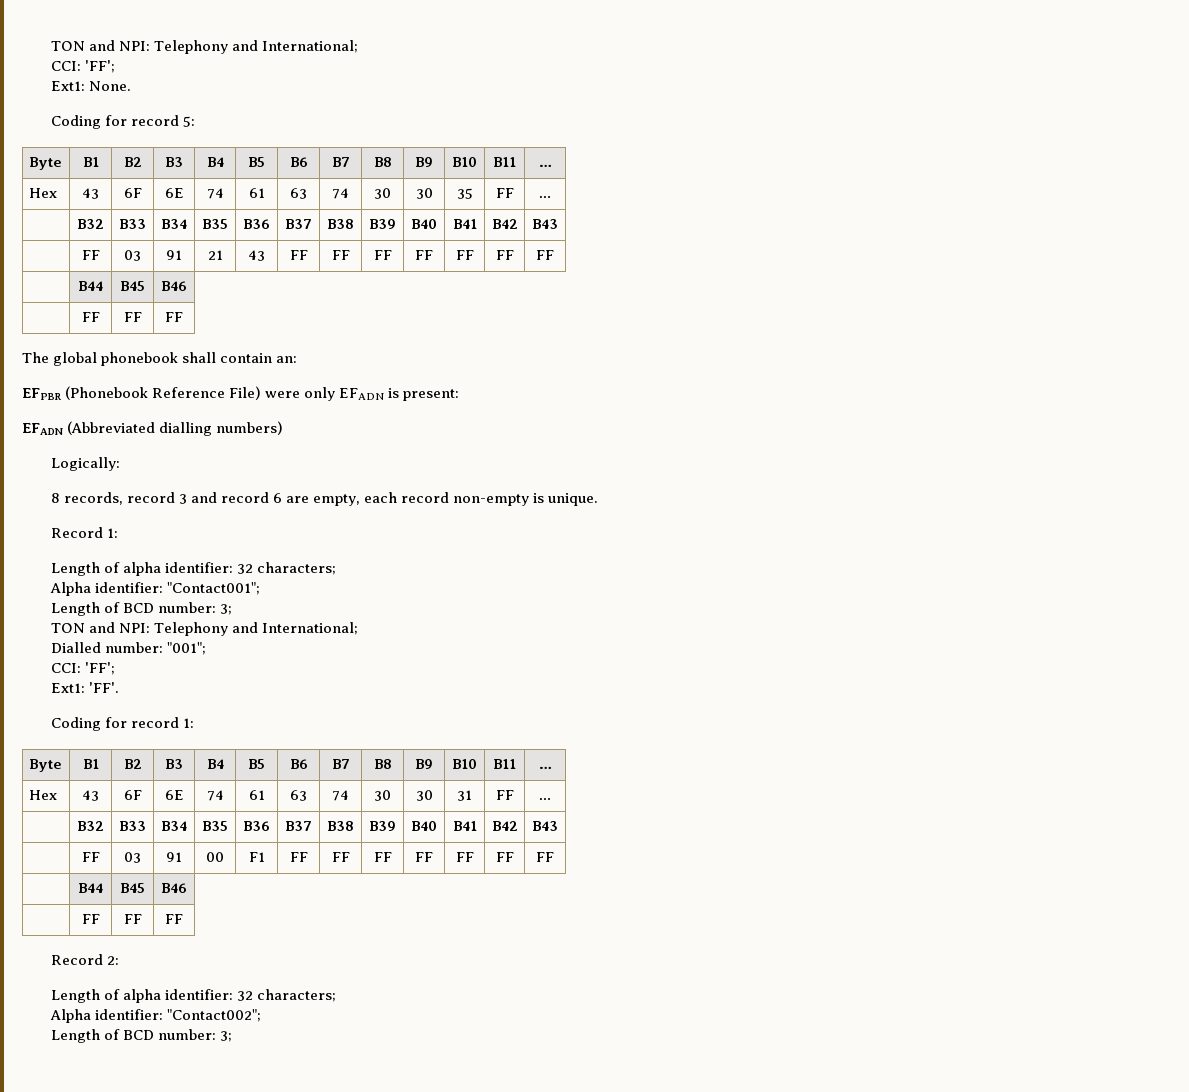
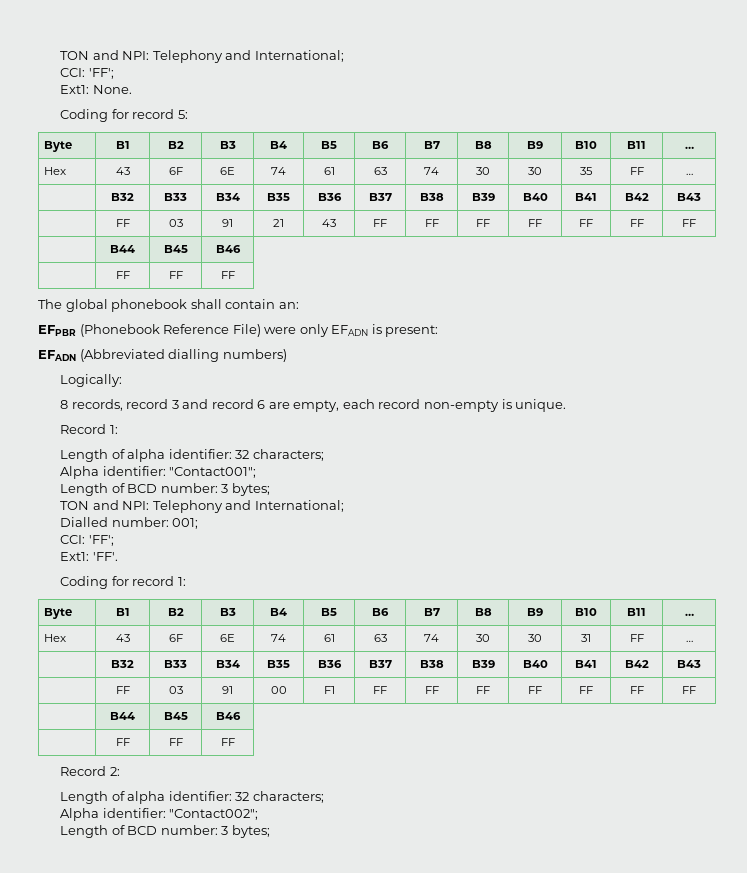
  Alpha identifier: "Contact001";
- Length of BCD number: 3;
+ Length of BCD number: 3 bytes;
- Dialled number: "001";
+ Dialled number: 001;
  Alpha identifier: "Contact002";
- Length of BCD number: 3;
+ Length of BCD number: 3 bytes;

